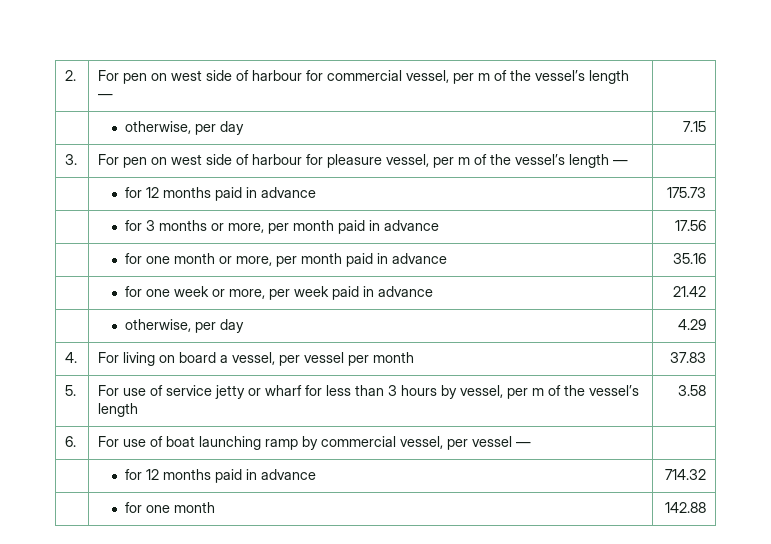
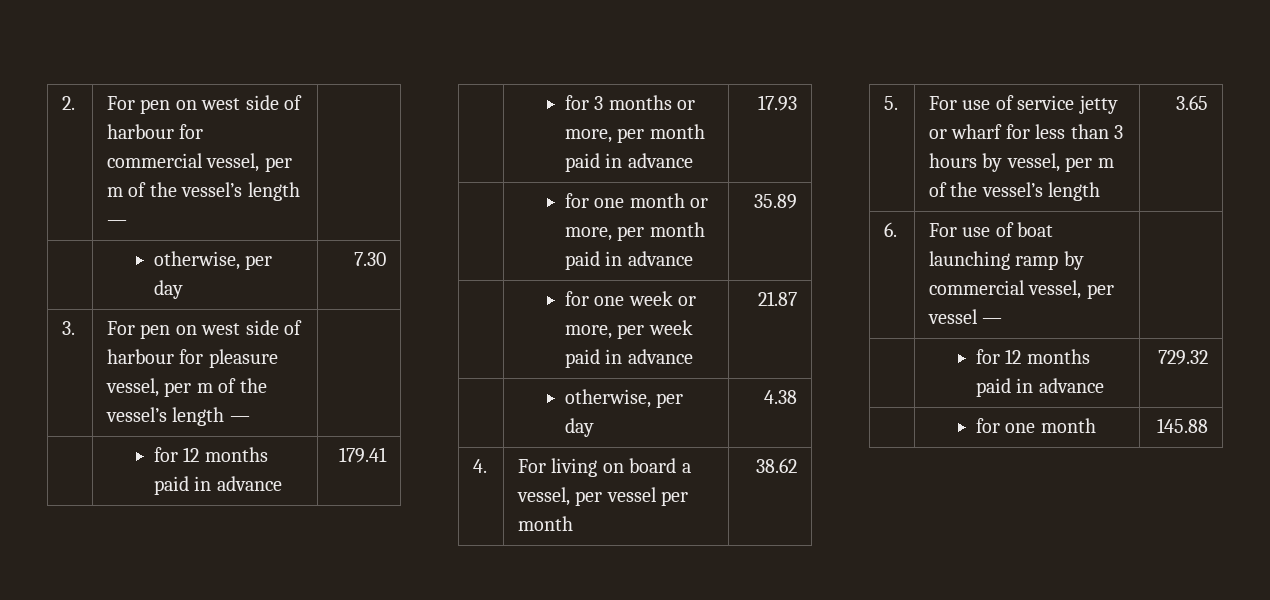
- | otherwise, per day | 7.15
+ | otherwise, per day | 7.30
- | for 12 months paid in advance | 175.73
+ | for 12 months paid in advance | 179.41
- | for 3 months or more, per month paid in advance | 17.56
+ | for 3 months or more, per month paid in advance | 17.93
- | for one month or more, per month paid in advance | 35.16
+ | for one month or more, per month paid in advance | 35.89
- | for one week or more, per week paid in advance | 21.42
- | otherwise, per day | 4.29
+ | for one week or more, per week paid in advance | 21.87
+ | otherwise, per day | 4.38
- 4. | For living on board a vessel, per vessel per month | 37.83
+ 4. | For living on board a vessel, per vessel per month | 38.62
- 5. | For use of service jetty or wharf for less than 3 hours by vessel, per m of the vessel’s length | 3.58
+ 5. | For use of service jetty or wharf for less than 3 hours by vessel, per m of the vessel’s length | 3.65
- | for 12 months paid in advance | 714.32
+ | for 12 months paid in advance | 729.32
- | for one month | 142.88
+ | for one month | 145.88

